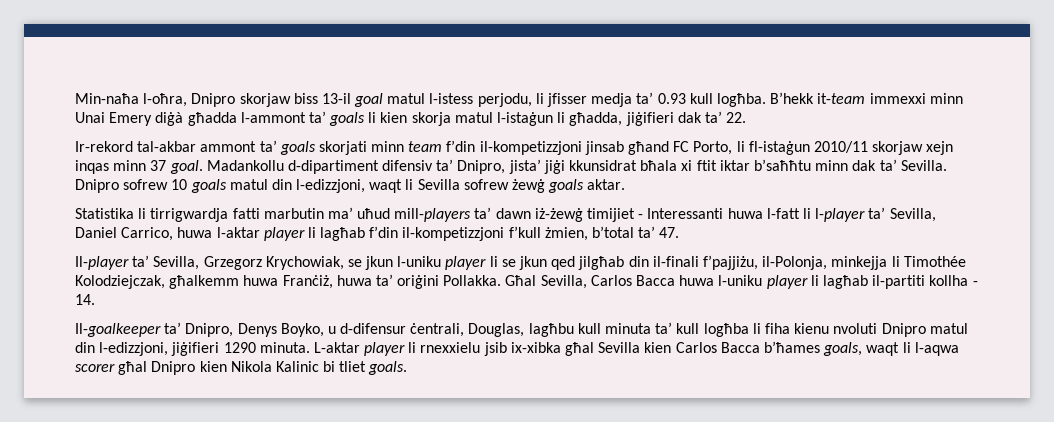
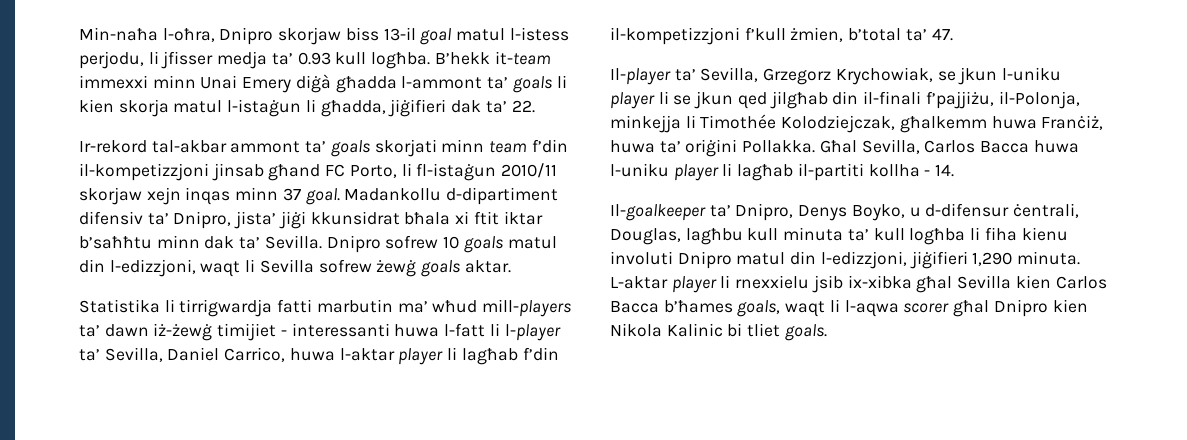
- Statistika li tirrigwardja fatti marbutin ma’ uħud mill-players ta’ dawn iż-żewġ timijiet - Interessanti huwa l-fatt li l-player ta’ Sevilla, Daniel Carrico, huwa l-aktar player li lagħab f’din il-kompetizzjoni f’kull żmien, b’total ta’ 47.
+ Statistika li tirrigwardja fatti marbutin ma’ wħud mill-players ta’ dawn iż-żewġ timijiet - interessanti huwa l-fatt li l-player ta’ Sevilla, Daniel Carrico, huwa l-aktar player li lagħab f’din il-kompetizzjoni f’kull żmien, b’total ta’ 47.
- Il-goalkeeper ta’ Dnipro, Denys Boyko, u d-difensur ċentrali, Douglas, lagħbu kull minuta ta’ kull logħba li fiha kienu nvoluti Dnipro matul din l-edizzjoni, jiġifieri 1290 minuta.
+ Il-goalkeeper ta’ Dnipro, Denys Boyko, u d-difensur ċentrali, Douglas, lagħbu kull minuta ta’ kull logħba li fiha kienu involuti Dnipro matul din l-edizzjoni, jiġifieri 1,290 minuta.

